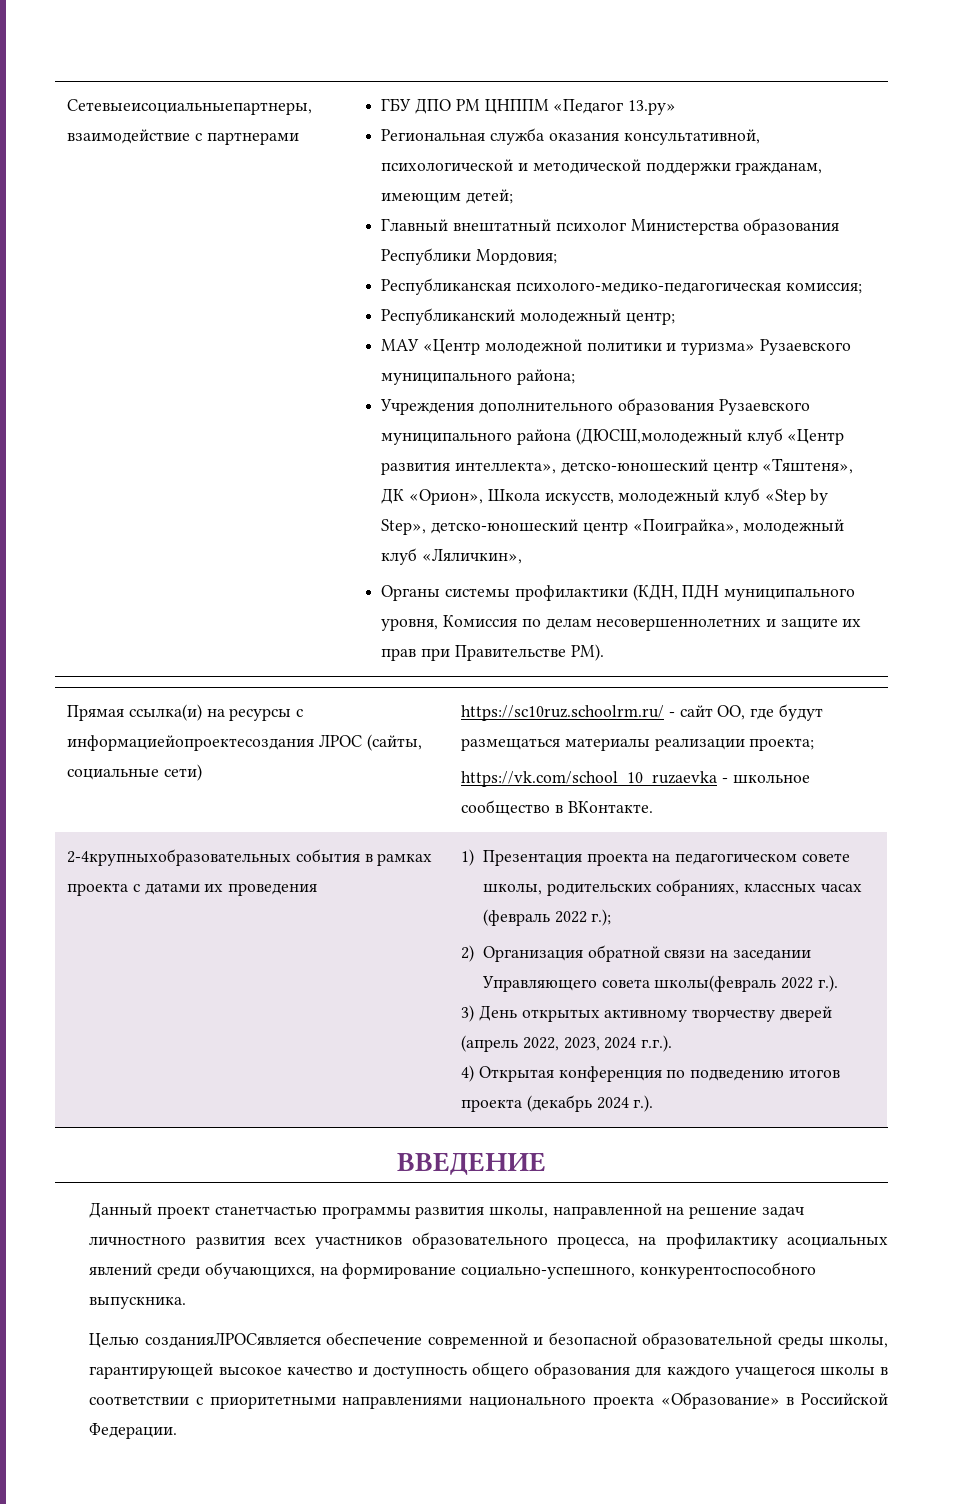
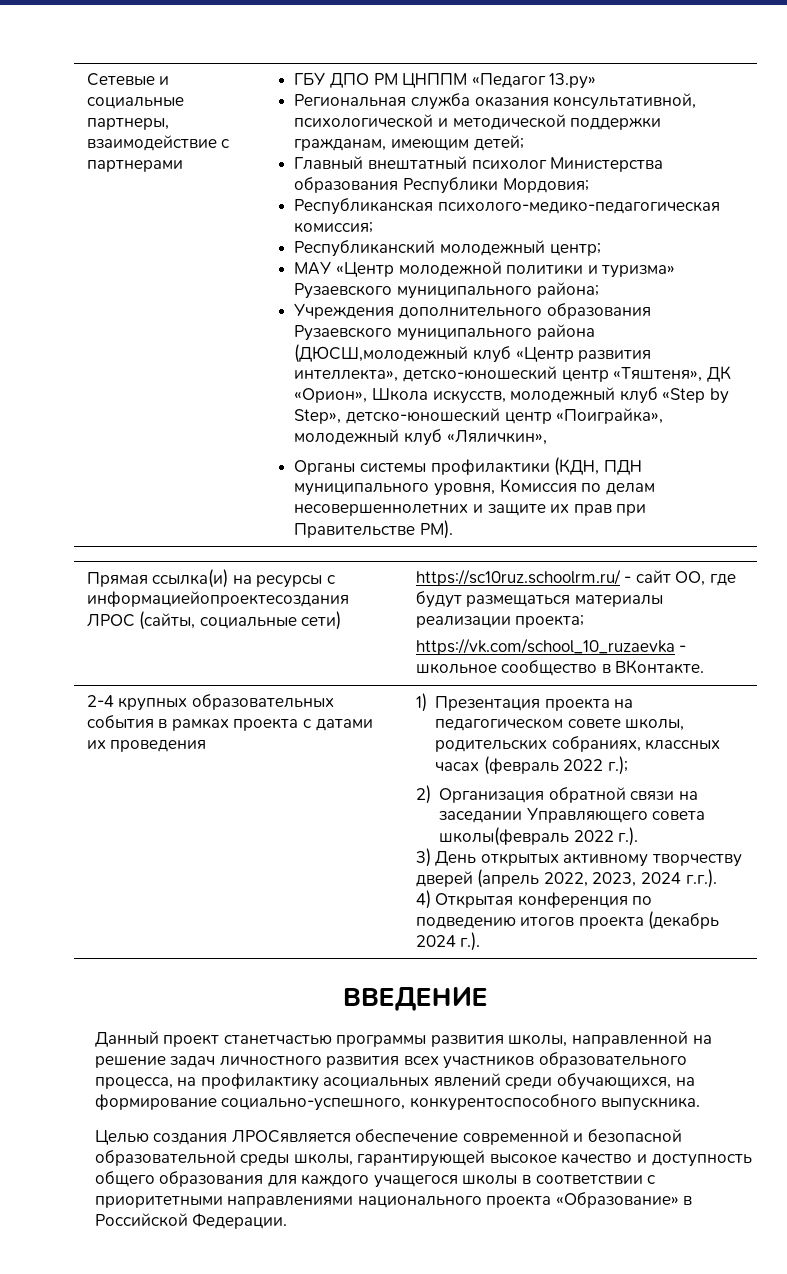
- Сетевыеисоциальныепартнеры, взаимодействие с партнерами
+ Сетевые и социальные партнеры, взаимодействие с партнерами
- 2-4крупныхобразовательных события в рамках проекта с датами их проведения
+ 2-4 крупных образовательных события в рамках проекта с датами их проведения
- Целью созданияЛРОСявляется обеспечение современной и безопасной образовательной среды школы, гарантирующей высокое качество и доступность общего образования для каждого учащегося школы в соответствии с приоритетными направлениями национального проекта «Образование» в Российской Федерации.
+ Целью создания ЛРОСявляется обеспечение современной и безопасной образовательной среды школы, гарантирующей высокое качество и доступность общего образования для каждого учащегося школы в соответствии с приоритетными направлениями национального проекта «Образование» в Российской Федерации.

